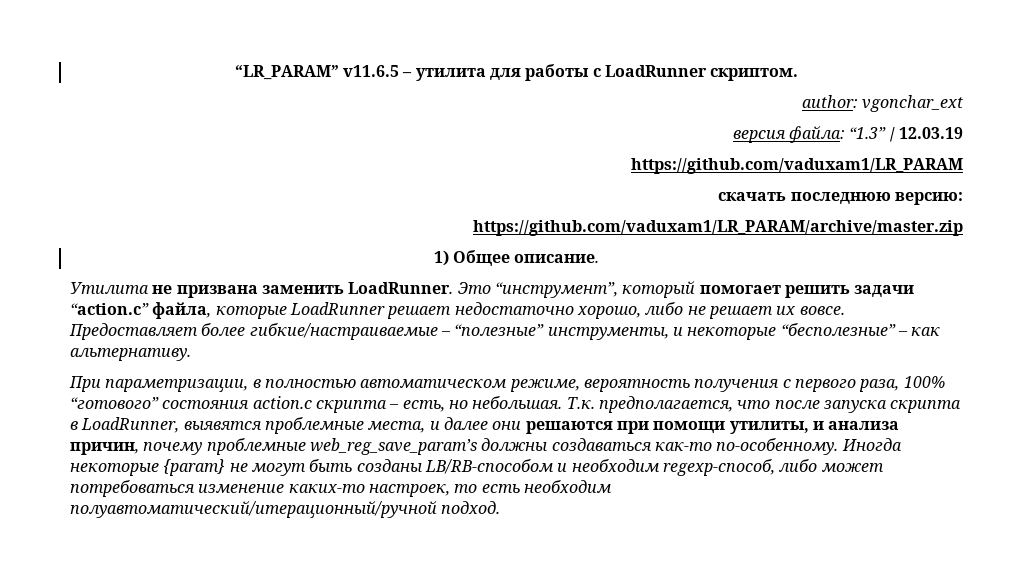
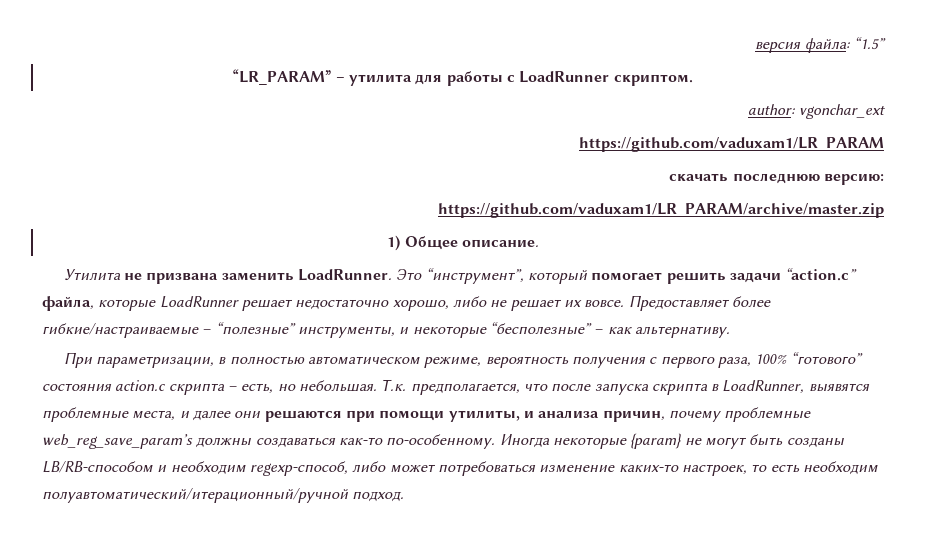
- “LR_PARAM” v11.6.5 – утилита для работы с LoadRunner скриптом.
+ версия файла: “1.5”
+ “LR_PARAM” – утилита для работы с LoadRunner скриптом.
- версия файла: “1.3” / 12.03.19

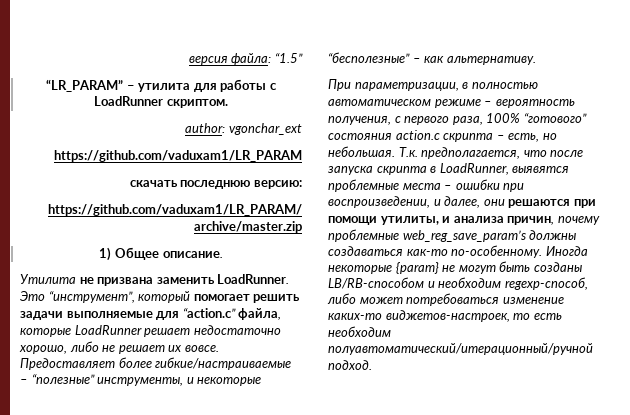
- Это “инструмент”, который помогает решить задачи “action.c” файла, которые LoadRunner решает недостаточно хорошо, либо не решает их вовсе.
+ Это “инструмент”, который помогает решить задачи выполняемые для “action.c” файла, которые LoadRunner решает недостаточно хорошо, либо не решает их вовсе.
- При параметризации, в полностью автоматическом режиме, вероятность получения с первого раза, 100% “готового” состояния action.c скрипта – есть, но небольшая.
+ При параметризации, в полностью автоматическом режиме – вероятность получения, с первого раза, 100% “готового” состояния action.c скрипта – есть, но небольшая.
- Т.к. предполагается, что после запуска скрипта в LoadRunner, выявятся проблемные места, и далее они решаются при помощи утилиты, и анализа причин, почему проблемные web_reg_save_param’s должны создаваться как-то по-особенному.
+ Т.к. предполагается, что после запуска скрипта в LoadRunner, выявятся проблемные места – ошибки при воспроизведении, и далее, они решаются при помощи утилиты, и анализа причин, почему проблемные web_reg_save_param’s должны создаваться как-то по-особенному.
- Иногда некоторые {param} не могут быть созданы LB/RB-способом и необходим regexp-способ, либо может потребоваться изменение каких-то настроек, то есть необходим полуавтоматический/итерационный/ручной подход.
+ Иногда некоторые {param} не могут быть созданы LB/RB-способом и необходим regexp-способ, либо может потребоваться изменение каких-то виджетов-настроек, то есть необходим полуавтоматический/итерационный/ручной подход.

